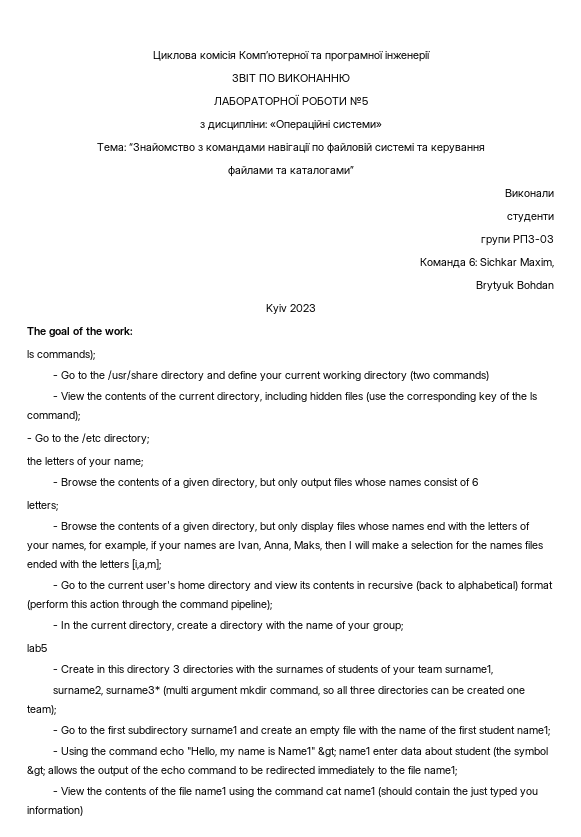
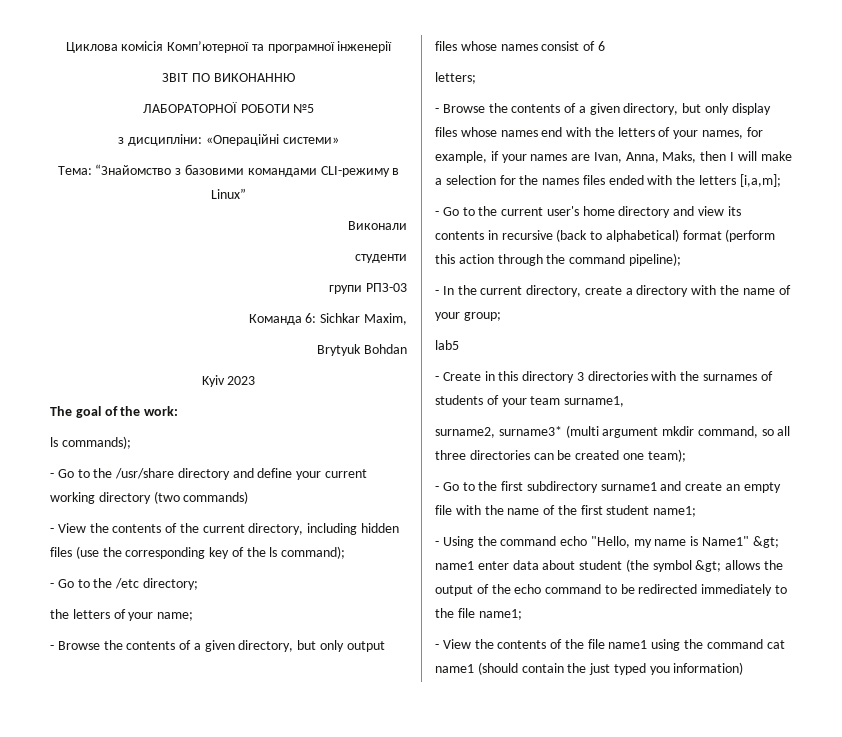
- Тема: “Знайомство з командами навігації по файловій системі та керування
- файлами та каталогами”
+ Тема: “Знайомство з базовими командами CLI-режиму в Linux”

